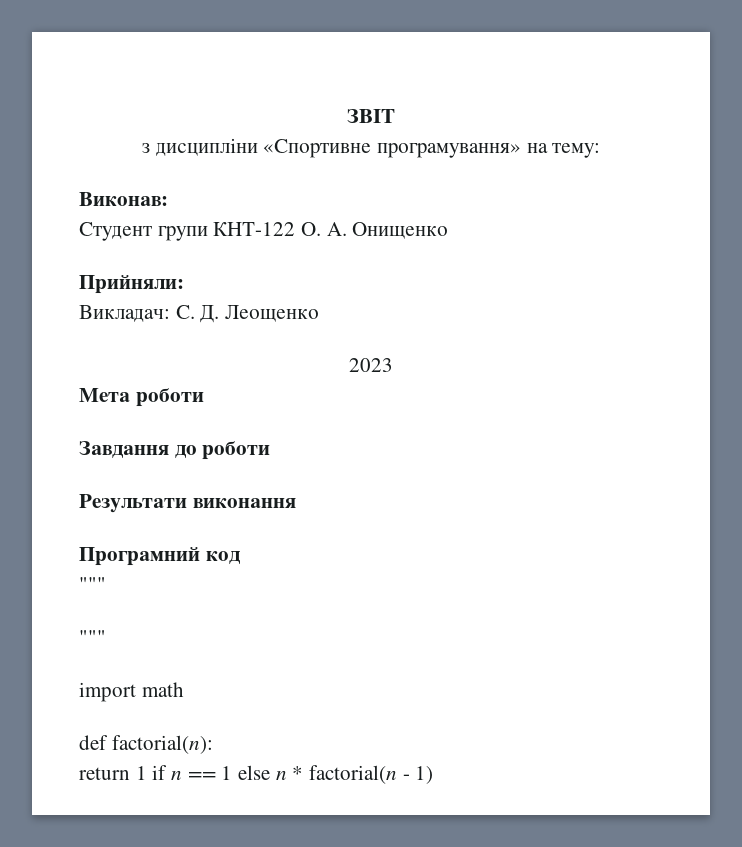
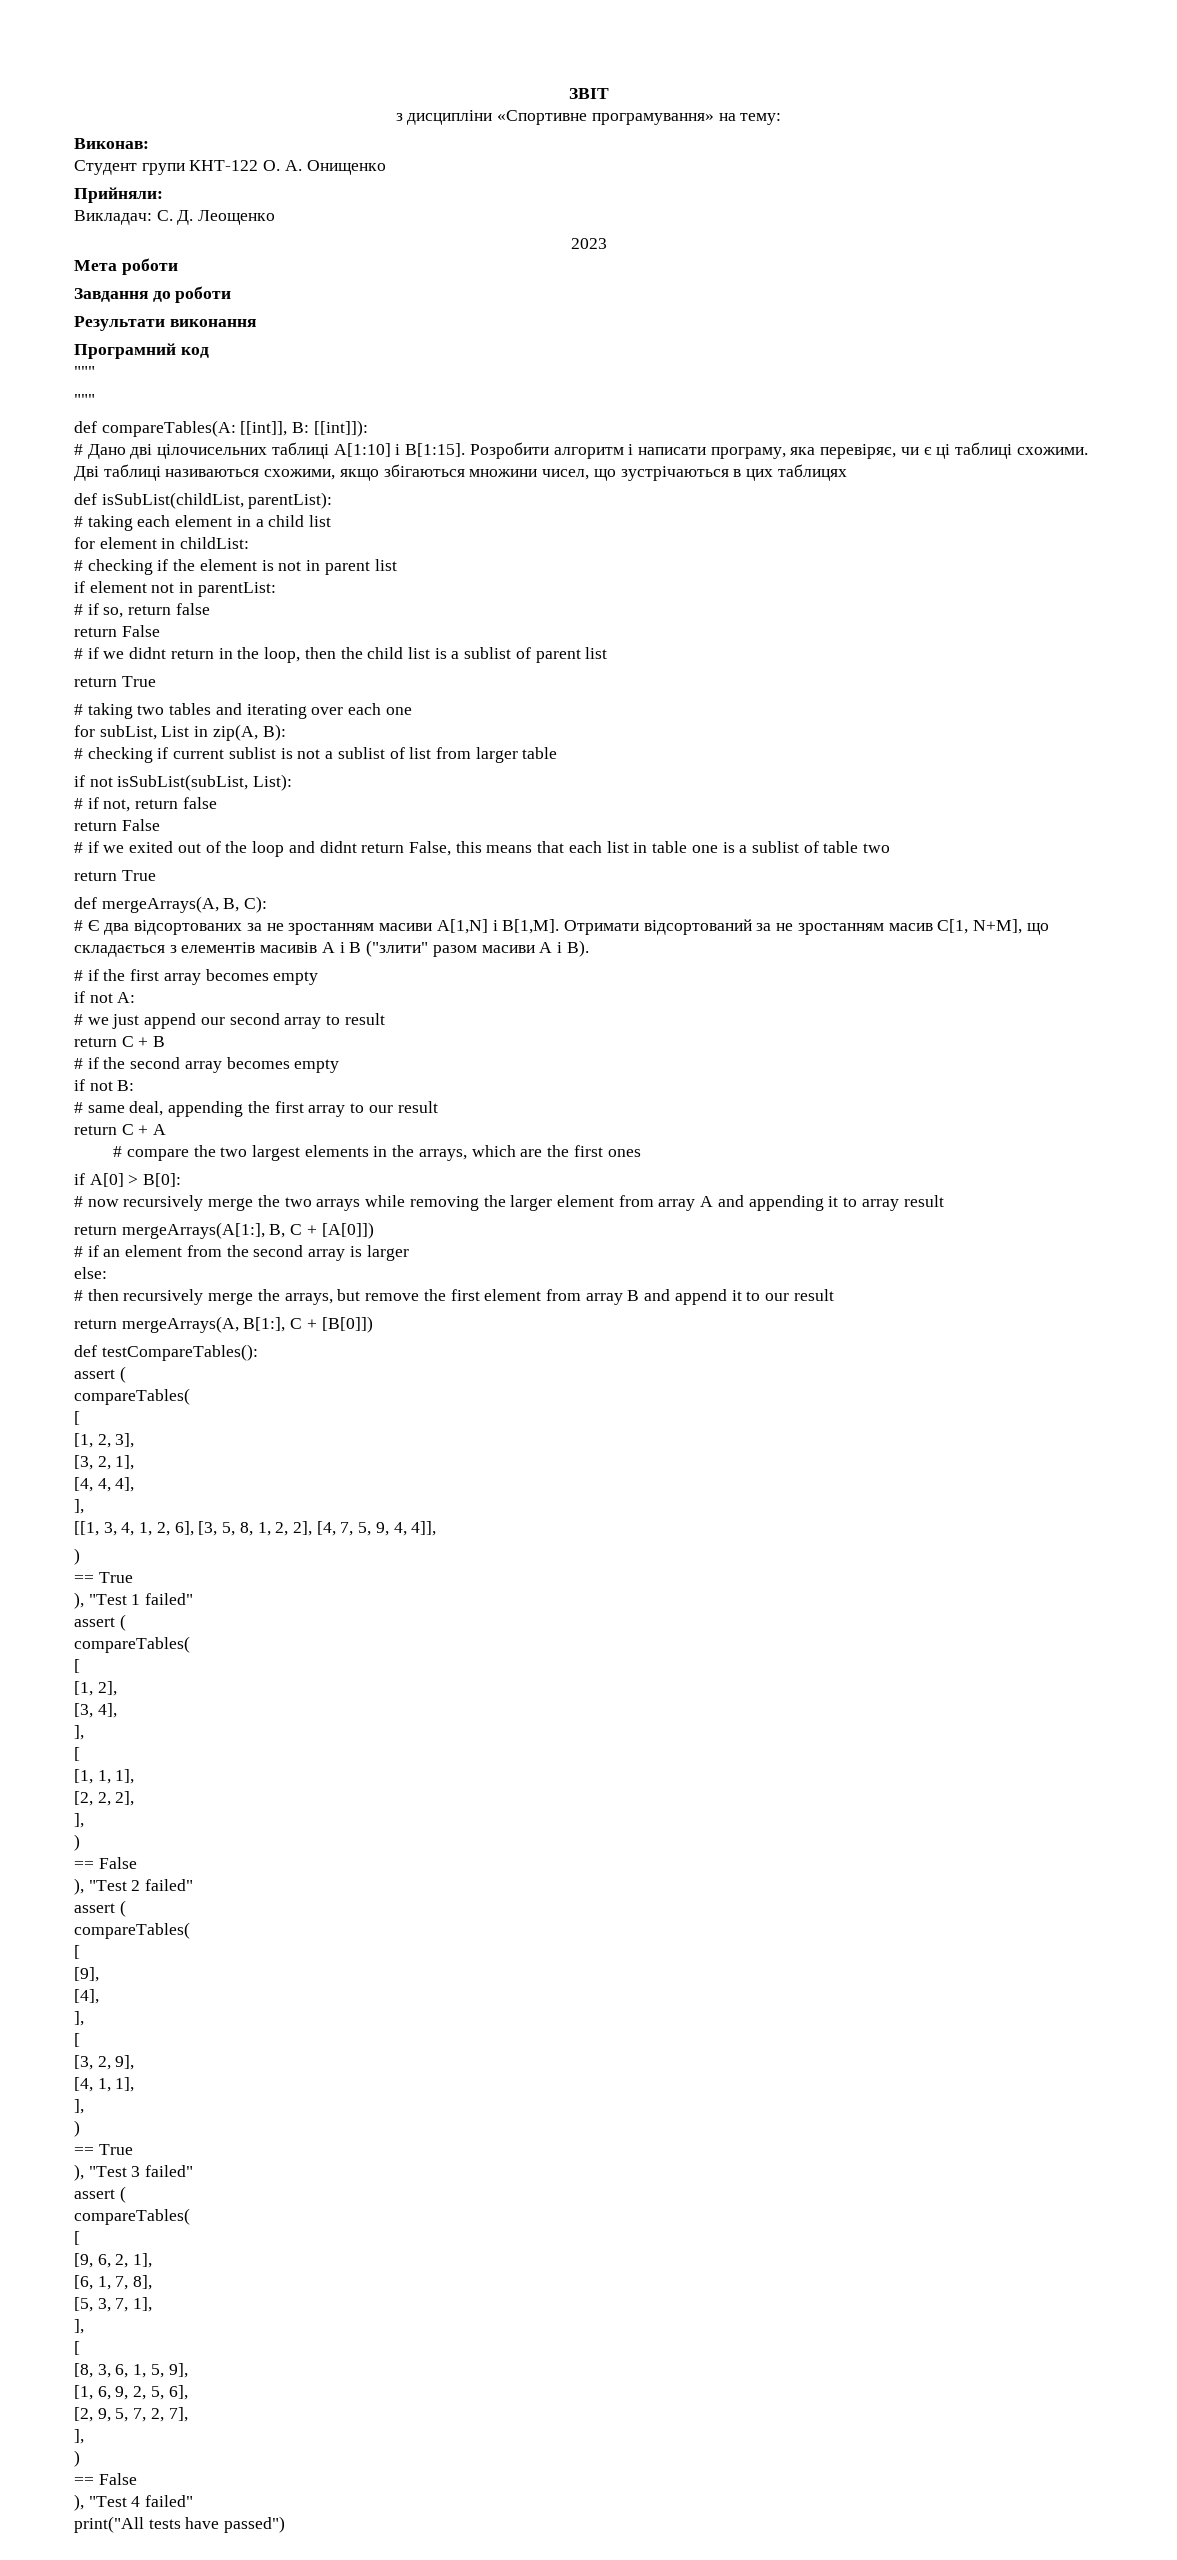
- import math
- def factorial(n):
- return 1 if n == 1 else n * factorial(n - 1)
+ def compareTables(A: [[int]], B: [[int]]):
+ # Дано дві цілочисельних таблиці A[1:10] і В[1:15]. Розробити алгоритм і написати програму, яка перевіряє, чи є ці таблиці схожими. Дві таблиці називаються схожими, якщо збігаються множини чисел, що зустрічаються в цих таблицях
+ def isSubList(childList, parentList):
+ # taking each element in a child list
+ for element in childList:
+ # checking if the element is not in parent list
+ if element not in parentList:
+ # if so, return false
+ return False
+ # if we didnt return in the loop, then the child list is a sublist of parent list
+ return True
+ # taking two tables and iterating over each one
+ for subList, List in zip(A, B):
+ # checking if current sublist is not a sublist of list from larger table
+ if not isSubList(subList, List):
+ # if not, return false
+ return False
+ # if we exited out of the loop and didnt return False, this means that each list in table one is a sublist of table two
+ return True
+ def mergeArrays(A, B, C):
+ # Є два відсортованих за не зростанням масиви A[1,N] і B[1,M]. Отримати відсортований за не зростанням масив C[1, N+M], що складається з елементів масивів A і B ("злити" разом масиви A і B).
+ # if the first array becomes empty
+ if not A:
+ # we just append our second array to result
+ return C + B
+ # if the second array becomes empty
+ if not B:
+ # same deal, appending the first array to our result
+ return C + A
+ # compare the two largest elements in the arrays, which are the first ones
+ if A[0] > B[0]:
+ # now recursively merge the two arrays while removing the larger element from array A and appending it to array result
+ return mergeArrays(A[1:], B, C + [A[0]])
+ # if an element from the second array is larger
+ else:
+ # then recursively merge the arrays, but remove the first element from array B and append it to our result
+ return mergeArrays(A, B[1:], C + [B[0]])
+ def testCompareTables():
+ assert (
+ compareTables(
+ [
+ [1, 2, 3],
+ [3, 2, 1],
+ [4, 4, 4],
+ ],
+ [[1, 3, 4, 1, 2, 6], [3, 5, 8, 1, 2, 2], [4, 7, 5, 9, 4, 4]],
+ )
+ == True
+ ), "Test 1 failed"
+ assert (
+ compareTables(
+ [
+ [1, 2],
+ [3, 4],
+ ],
+ [
+ [1, 1, 1],
+ [2, 2, 2],
+ ],
+ )
+ == False
+ ), "Test 2 failed"
+ assert (
+ compareTables(
+ [
+ [9],
+ [4],
+ ],
+ [
+ [3, 2, 9],
+ [4, 1, 1],
+ ],
+ )
+ == True
+ ), "Test 3 failed"
+ assert (
+ compareTables(
+ [
+ [9, 6, 2, 1],
+ [6, 1, 7, 8],
+ [5, 3, 7, 1],
+ ],
+ [
+ [8, 3, 6, 1, 5, 9],
+ [1, 6, 9, 2, 5, 6],
+ [2, 9, 5, 7, 2, 7],
+ ],
+ )
+ == False
+ ), "Test 4 failed"
+ print("All tests have passed")

